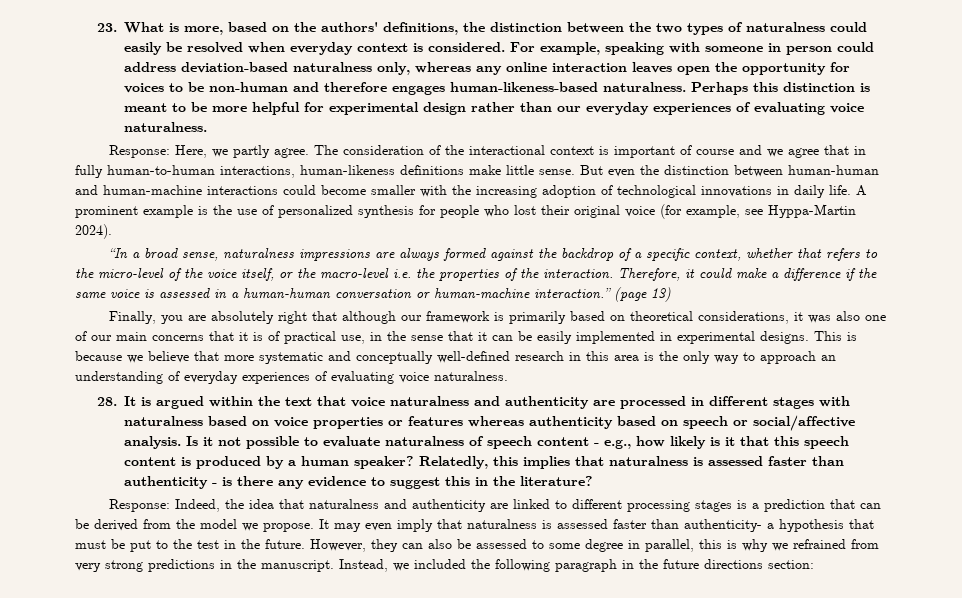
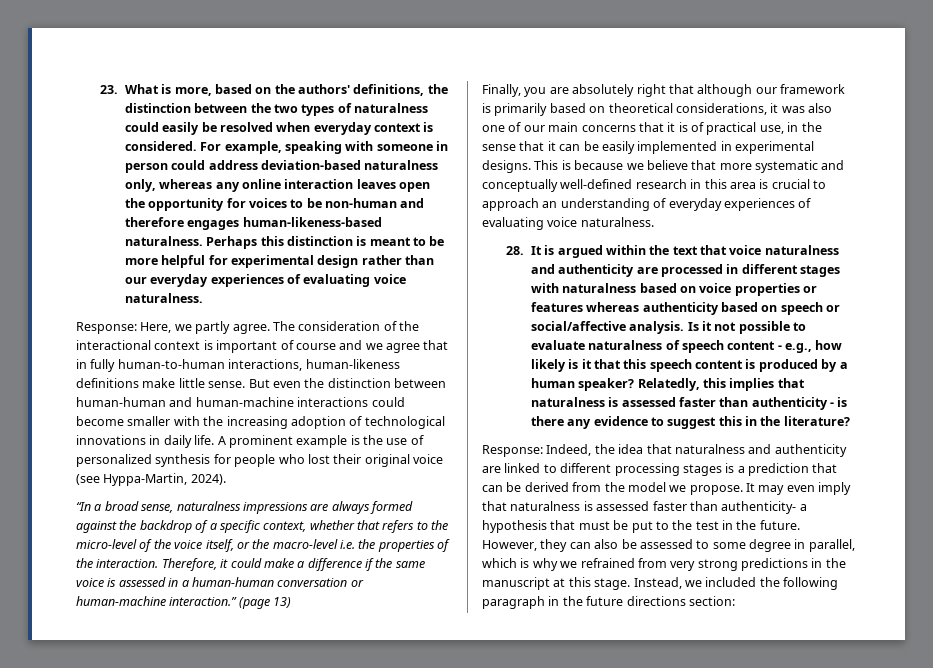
- A prominent example is the use of personalized synthesis for people who lost their original voice (for example, see Hyppa-Martin 2024).
+ A prominent example is the use of personalized synthesis for people who lost their original voice (see Hyppa-Martin, 2024).
- This is because we believe that more systematic and conceptually well-defined research in this area is the only way to approach an understanding of everyday experiences of evaluating voice naturalness.
+ This is because we believe that more systematic and conceptually well-defined research in this area is crucial to approach an understanding of everyday experiences of evaluating voice naturalness.
- However, they can also be assessed to some degree in parallel, this is why we refrained from very strong predictions in the manuscript.
+ However, they can also be assessed to some degree in parallel, which is why we refrained from very strong predictions in the manuscript at this stage.

